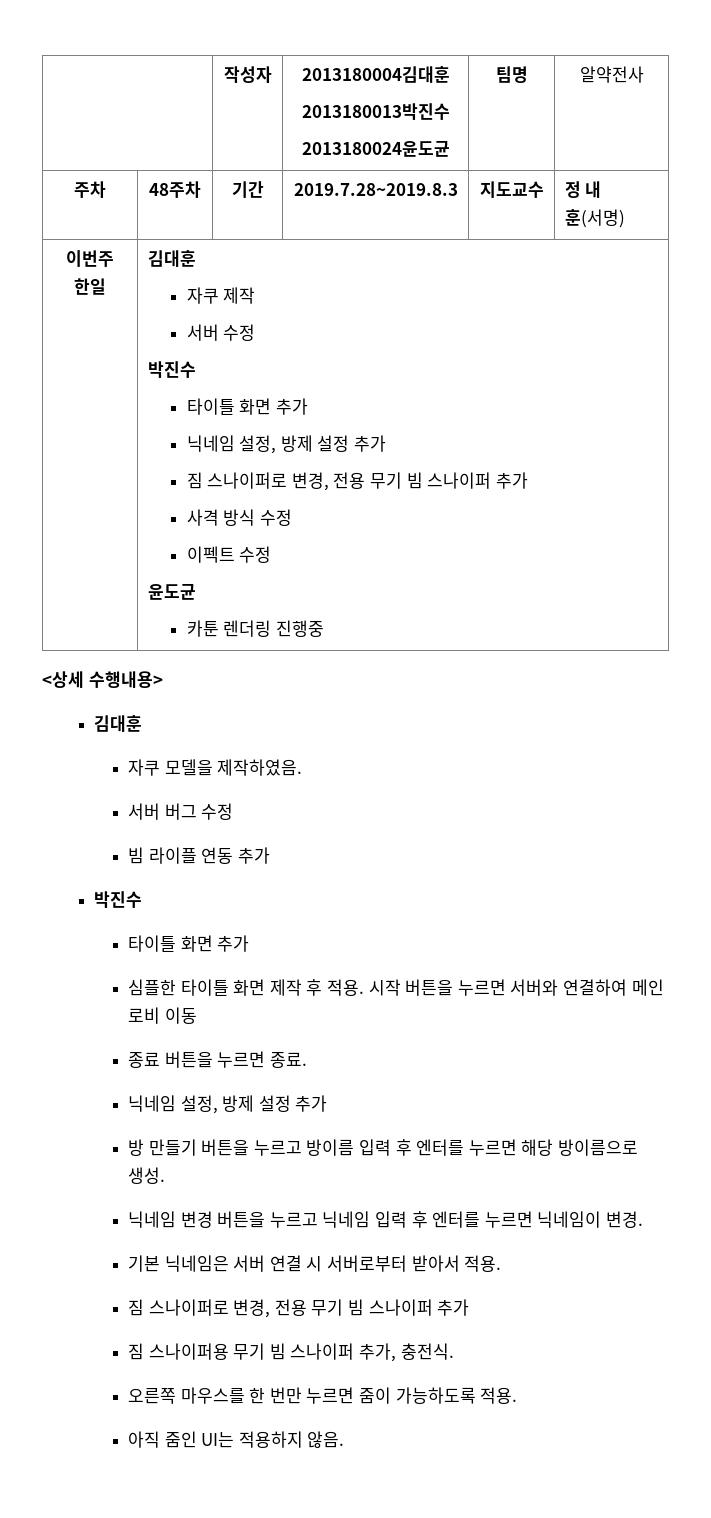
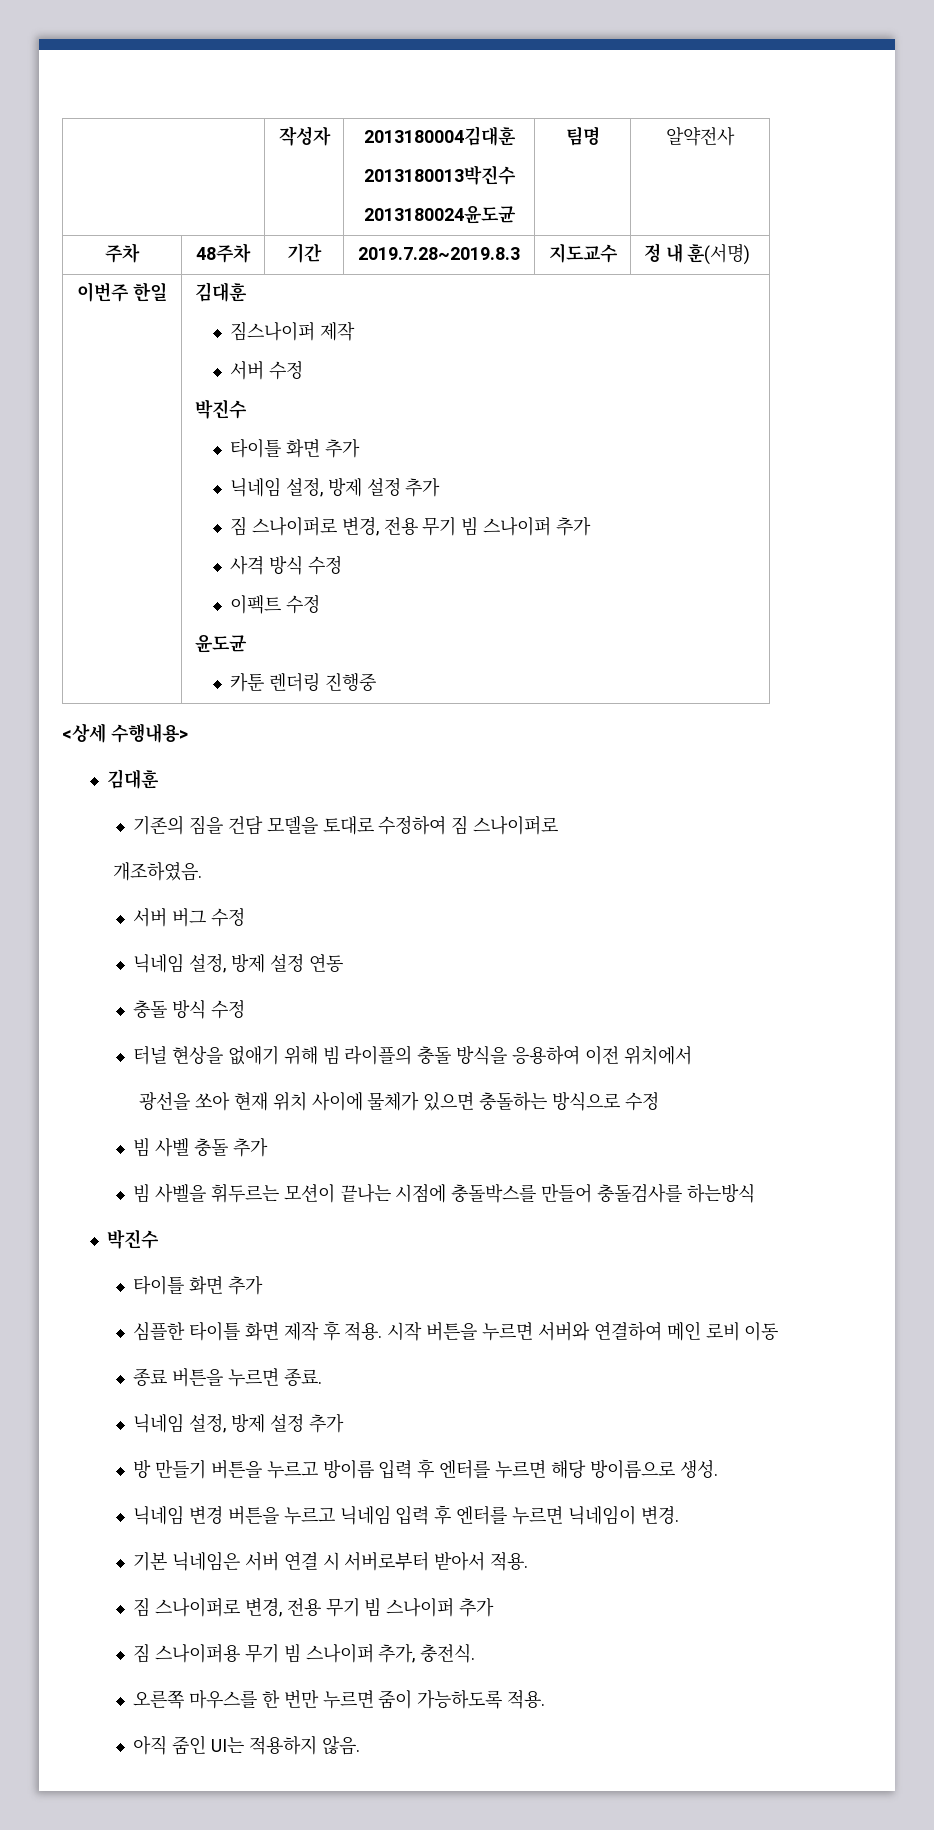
  이번주 한일 | 김대훈
- 자쿠 제작
+ 짐스나이퍼 제작
- 자쿠 모델을 제작하였음.
+ 기존의 짐을 건담 모델을 토대로 수정하여 짐 스나이퍼로
+ 개조하였음.
  서버 버그 수정
- 빔 라이플 연동 추가
+ 닉네임 설정, 방제 설정 연동
+ 충돌 방식 수정
+ 터널 현상을 없애기 위해 빔 라이플의 충돌 방식을 응용하여 이전 위치에서
+ 광선을 쏘아 현재 위치 사이에 물체가 있으면 충돌하는 방식으로 수정
+ 빔 사벨 충돌 추가
+ 빔 사벨을 휘두르는 모션이 끝나는 시점에 충돌박스를 만들어 충돌검사를 하는방식

